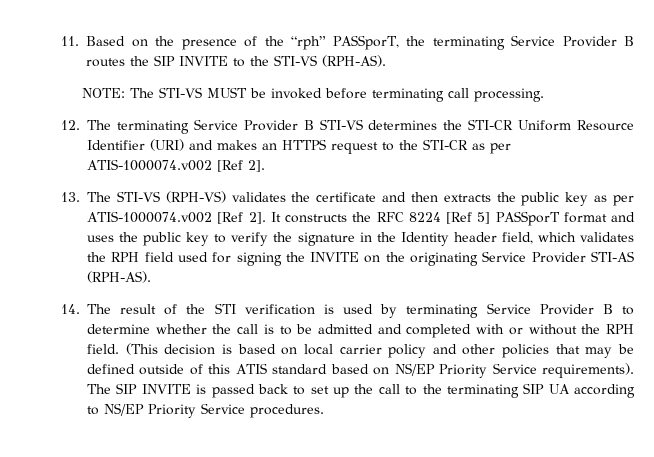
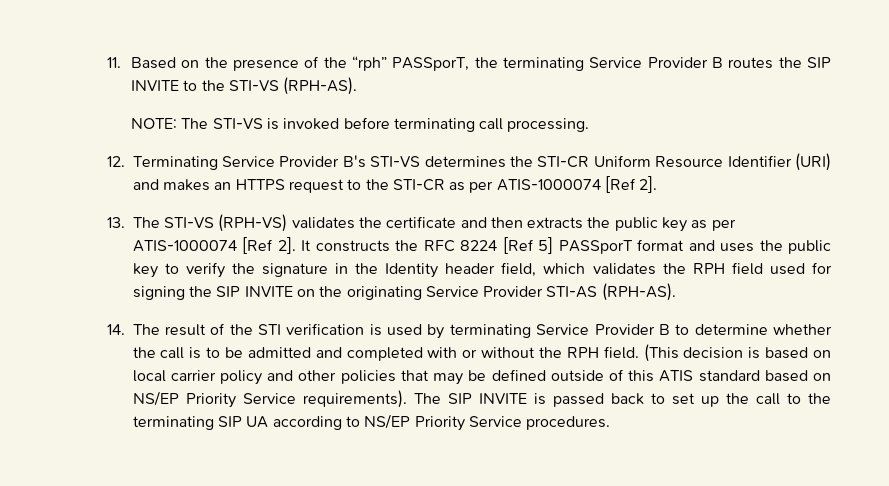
- NOTE: The STI-VS MUST be invoked before terminating call processing.
+ NOTE: The STI-VS is invoked before terminating call processing.
- 12. The terminating Service Provider B STI-VS determines the STI-CR Uniform Resource Identifier (URI) and makes an HTTPS request to the STI-CR as per ATIS-1000074.v002 [Ref 2].
+ 12. Terminating Service Provider B's STI-VS determines the STI-CR Uniform Resource Identifier (URI) and makes an HTTPS request to the STI-CR as per ATIS-1000074 [Ref 2].
- 13. The STI-VS (RPH-VS) validates the certificate and then extracts the public key as per ATIS-1000074.v002 [Ref 2].
+ 13. The STI-VS (RPH-VS) validates the certificate and then extracts the public key as per ATIS-1000074 [Ref 2].
- It constructs the RFC 8224 [Ref 5] PASSporT format and uses the public key to verify the signature in the Identity header field, which validates the RPH field used for signing the INVITE on the originating Service Provider STI-AS (RPH-AS).
+ It constructs the RFC 8224 [Ref 5] PASSporT format and uses the public key to verify the signature in the Identity header field, which validates the RPH field used for signing the SIP INVITE on the originating Service Provider STI-AS (RPH-AS).

